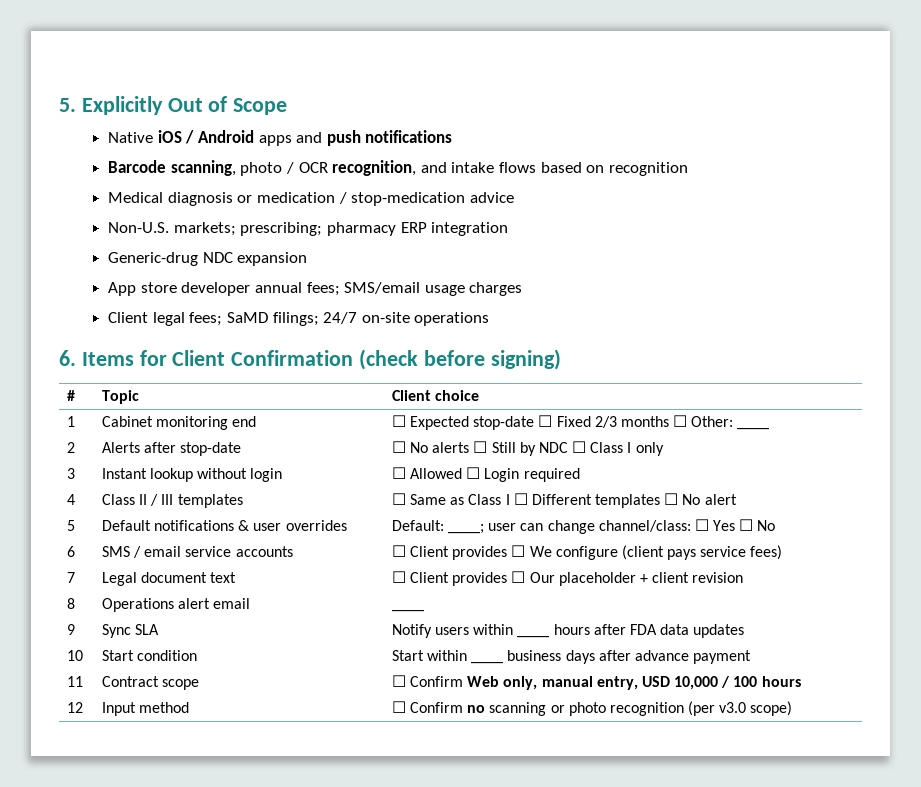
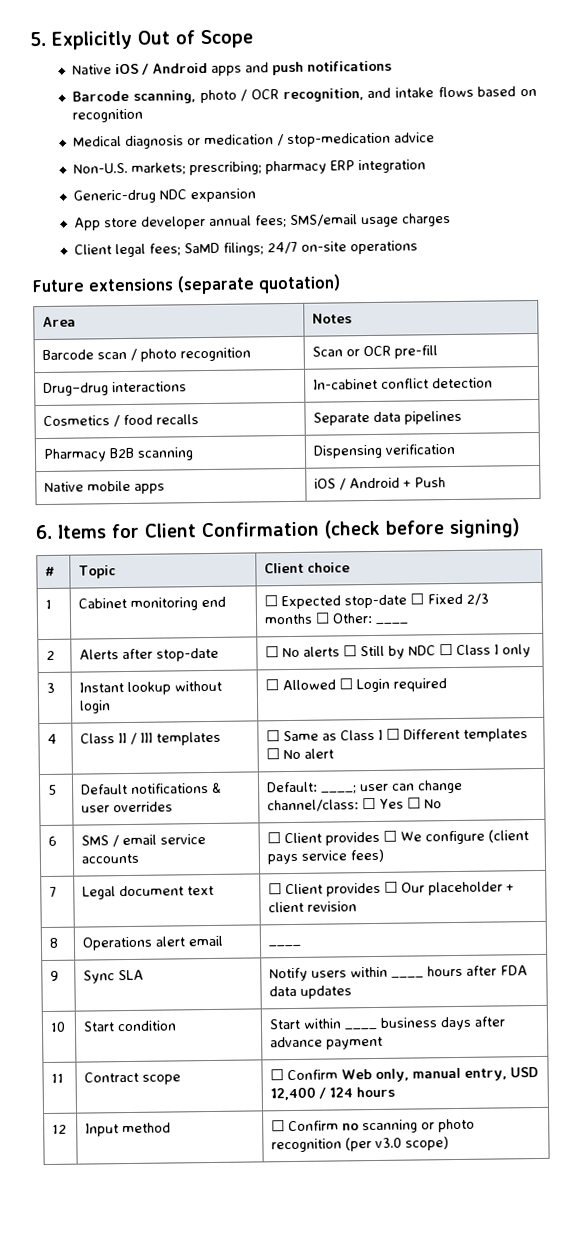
+ Future extensions (separate quotation)
+ Area | Notes
+ Barcode scan / photo recognition | Scan or OCR pre-fill
+ Drug–drug interactions | In-cabinet conflict detection
+ Cosmetics / food recalls | Separate data pipelines
+ Pharmacy B2B scanning | Dispensing verification
+ Native mobile apps | iOS / Android + Push
- 11 | Contract scope | ☐ Confirm Web only, manual entry, USD 10,000 / 100 hours
+ 11 | Contract scope | ☐ Confirm Web only, manual entry, USD 12,400 / 124 hours

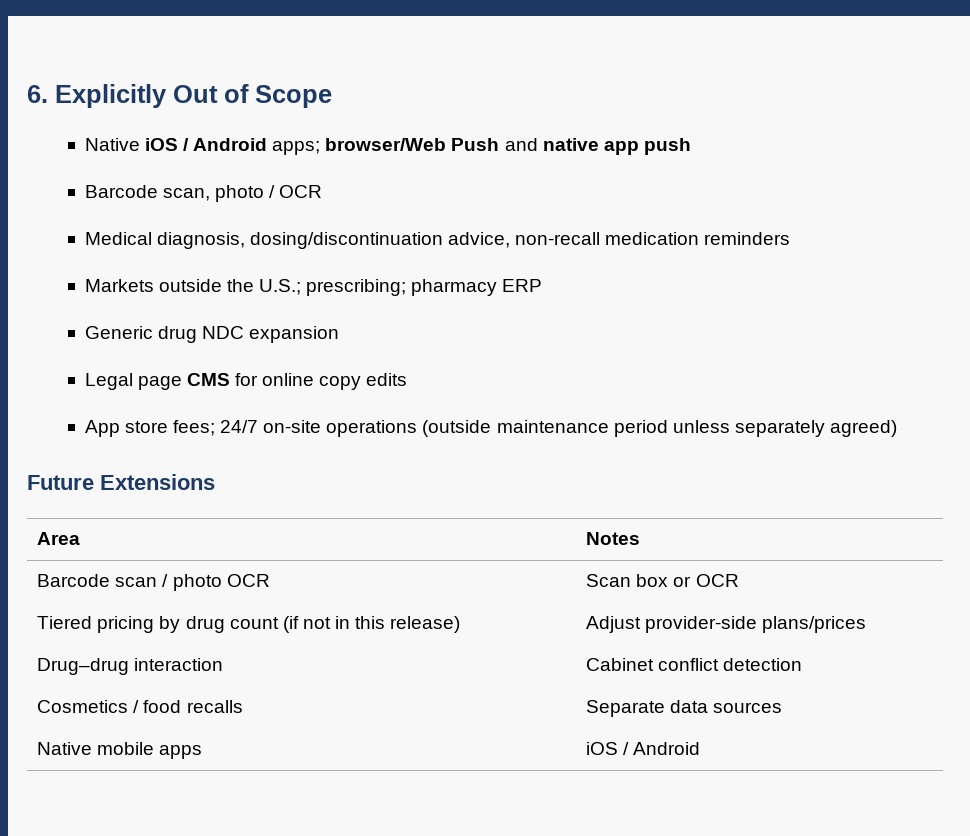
- 5. Explicitly Out of Scope
+ 6. Explicitly Out of Scope
- Native iOS / Android apps and push notifications
- Barcode scanning, photo / OCR recognition, and intake flows based on recognition
- Medical diagnosis or medication / stop-medication advice
- Non-U.S. markets; prescribing; pharmacy ERP integration
- Generic-drug NDC expansion
+ Native iOS / Android apps; browser/Web Push and native app push
+ Barcode scan, photo / OCR
+ Medical diagnosis, dosing/discontinuation advice, non-recall medication reminders
+ Markets outside the U.S.; prescribing; pharmacy ERP
+ Generic drug NDC expansion
- App store developer annual fees; SMS/email usage charges
- Client legal fees; SaMD filings; 24/7 on-site operations
- Future extensions (separate quotation)
+ Legal page CMS for online copy edits
+ App store fees; 24/7 on-site operations (outside maintenance period unless separately agreed)
+ Future Extensions
- Barcode scan / photo recognition | Scan or OCR pre-fill
+ Barcode scan / photo OCR | Scan box or OCR
+ Tiered pricing by drug count (if not in this release) | Adjust provider-side plans/prices
- Drug–drug interactions | In-cabinet conflict detection
+ Drug–drug interaction | Cabinet conflict detection
- Cosmetics / food recalls | Separate data pipelines
- Pharmacy B2B scanning | Dispensing verification
+ Cosmetics / food recalls | Separate data sources
- Native mobile apps | iOS / Android + Push
- 6. Items for Client Confirmation (check before signing)
- # | Topic | Client choice
- 1 | Cabinet monitoring end | ☐ Expected stop-date ☐ Fixed 2/3 months ☐ Other: ____
- 2 | Alerts after stop-date | ☐ No alerts ☐ Still by NDC ☐ Class I only
- 3 | Instant lookup without login | ☐ Allowed ☐ Login required
- 4 | Class II / III templates | ☐ Same as Class I ☐ Different templates ☐ No alert
- 5 | Default notifications & user overrides | Default: ____; user can change channel/class: ☐ Yes ☐ No
- 6 | SMS / email service accounts | ☐ Client provides ☐ We configure (client pays service fees)
- 7 | Legal document text | ☐ Client provides ☐ Our placeholder + client revision
- 8 | Operations alert email | ____
- 9 | Sync SLA | Notify users within ____ hours after FDA data updates
- 10 | Start condition | Start within ____ business days after advance payment
- 11 | Contract scope | ☐ Confirm Web only, manual entry, USD 12,400 / 124 hours
- 12 | Input method | ☐ Confirm no scanning or photo recognition (per v3.0 scope)
+ Native mobile apps | iOS / Android

